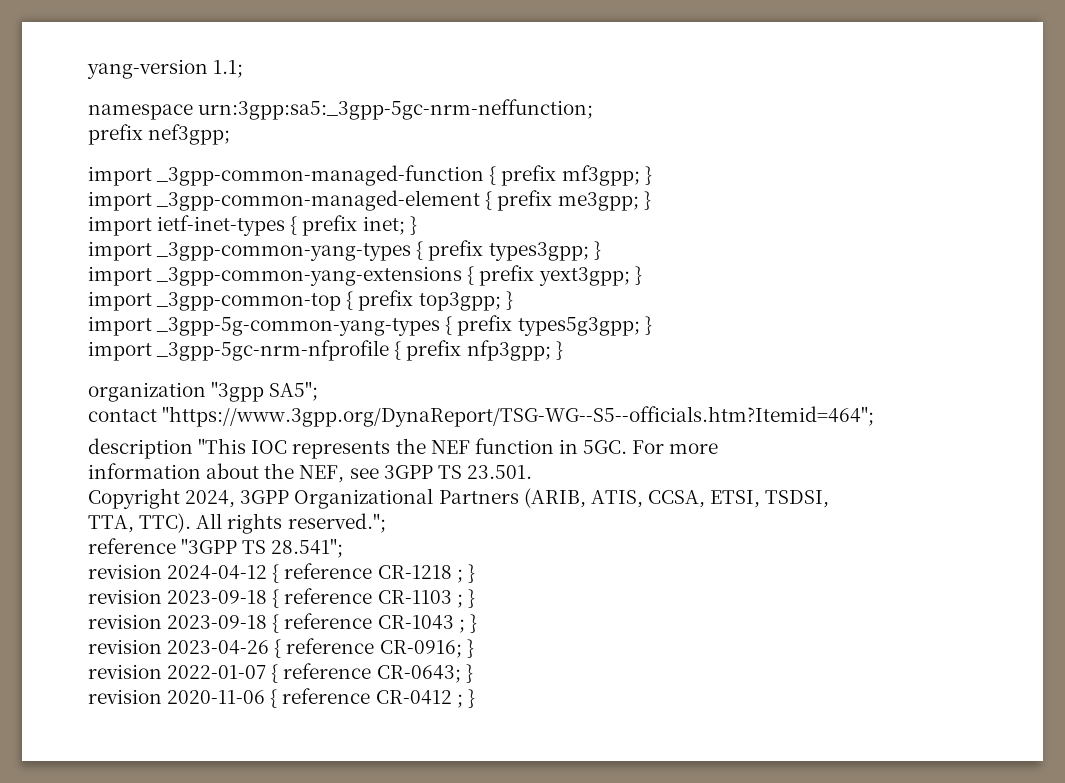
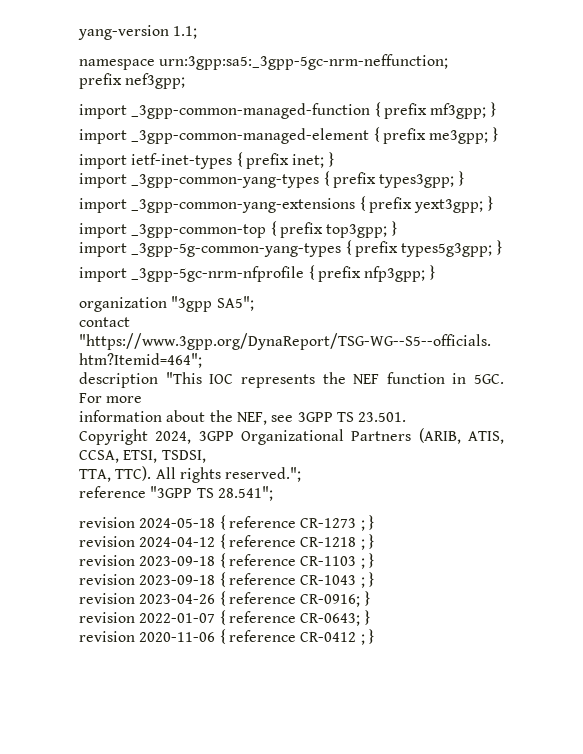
+ revision 2024-05-18 { reference CR-1273 ; }

